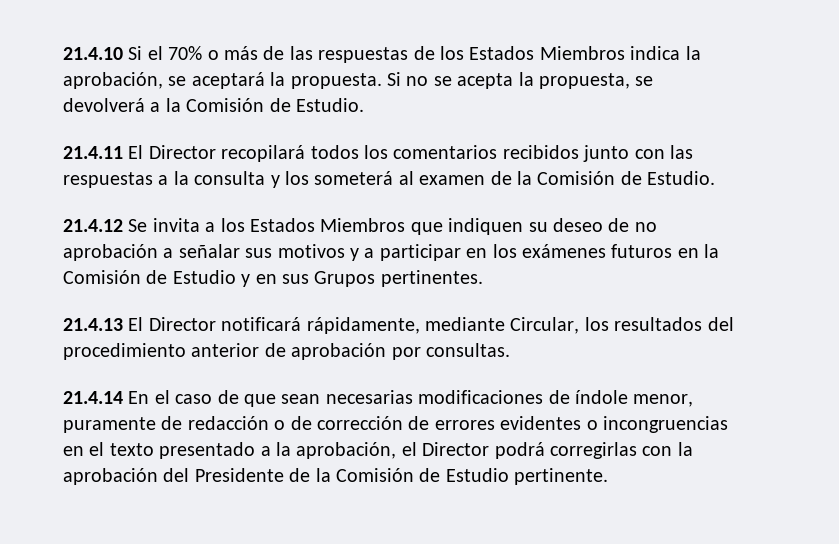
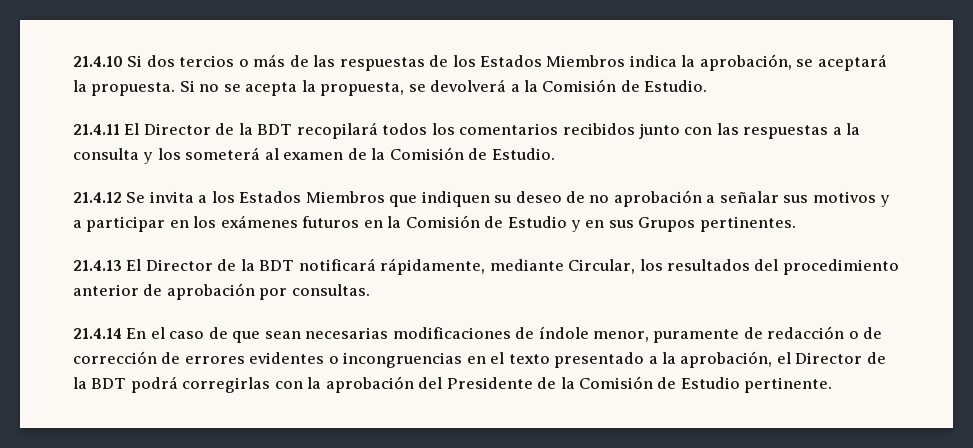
- 21.4.10 Si el 70% o más de las respuestas de los Estados Miembros indica la aprobación, se aceptará la propuesta.
+ 21.4.10 Si dos tercios o más de las respuestas de los Estados Miembros indica la aprobación, se aceptará la propuesta.
- 21.4.11 El Director recopilará todos los comentarios recibidos junto con las respuestas a la consulta y los someterá al examen de la Comisión de Estudio.
+ 21.4.11 El Director de la BDT recopilará todos los comentarios recibidos junto con las respuestas a la consulta y los someterá al examen de la Comisión de Estudio.
- 21.4.13 El Director notificará rápidamente, mediante Circular, los resultados del procedimiento anterior de aprobación por consultas.
+ 21.4.13 El Director de la BDT notificará rápidamente, mediante Circular, los resultados del procedimiento anterior de aprobación por consultas.
- 21.4.14 En el caso de que sean necesarias modificaciones de índole menor, puramente de redacción o de corrección de errores evidentes o incongruencias en el texto presentado a la aprobación, el Director podrá corregirlas con la aprobación del Presidente de la Comisión de Estudio pertinente.
+ 21.4.14 En el caso de que sean necesarias modificaciones de índole menor, puramente de redacción o de corrección de errores evidentes o incongruencias en el texto presentado a la aprobación, el Director de la BDT podrá corregirlas con la aprobación del Presidente de la Comisión de Estudio pertinente.

